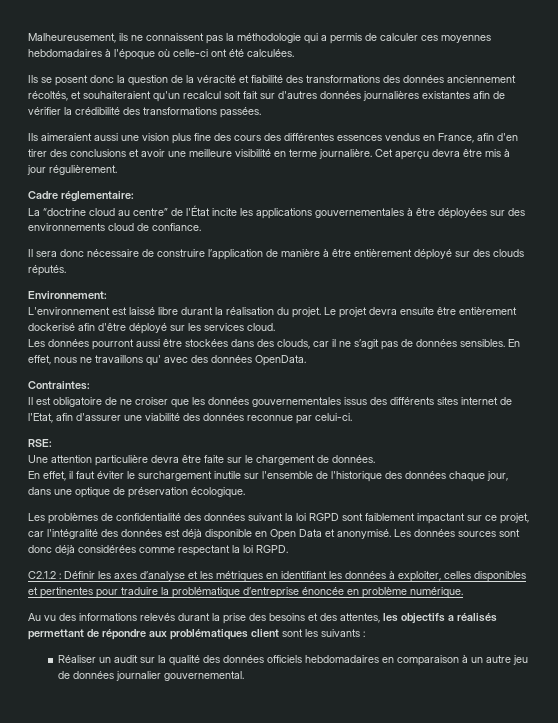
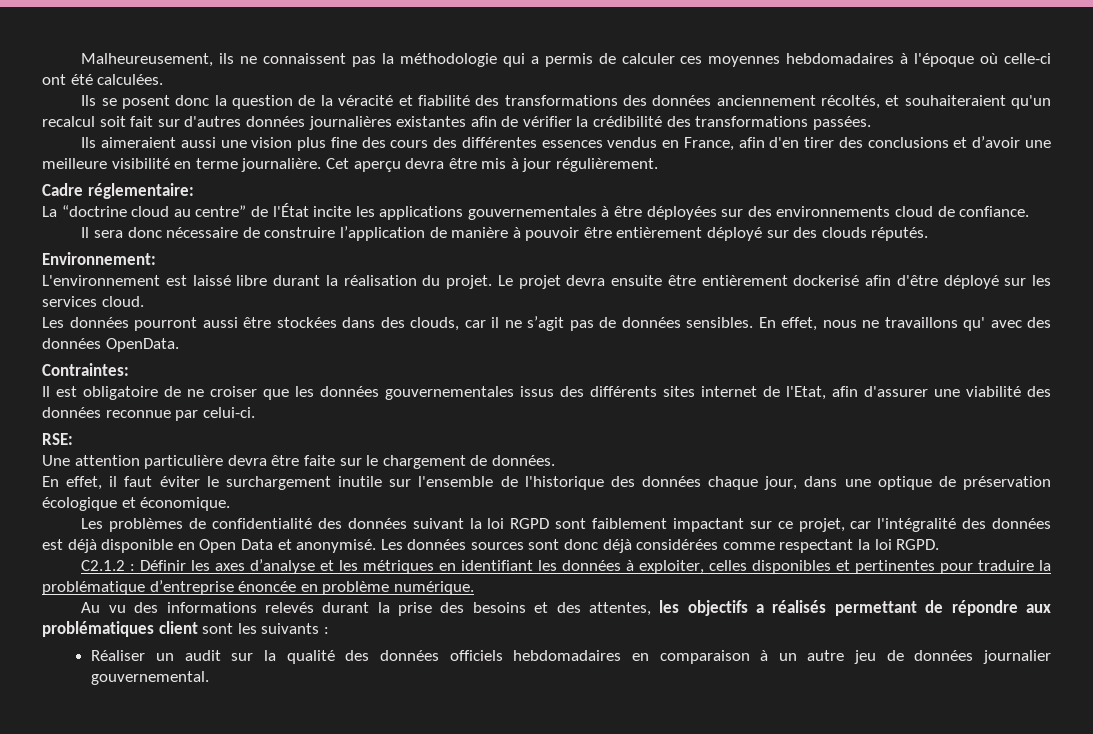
- Ils aimeraient aussi une vision plus fine des cours des différentes essences vendus en France, afin d'en tirer des conclusions et avoir une meilleure visibilité en terme journalière.
+ Ils aimeraient aussi une vision plus fine des cours des différentes essences vendus en France, afin d'en tirer des conclusions et d’avoir une meilleure visibilité en terme journalière.
- Il sera donc nécessaire de construire l’application de manière à être entièrement déployé sur des clouds réputés.
+ Il sera donc nécessaire de construire l’application de manière à pouvoir être entièrement déployé sur des clouds réputés.
- En effet, il faut éviter le surchargement inutile sur l'ensemble de l'historique des données chaque jour, dans une optique de préservation écologique.
+ En effet, il faut éviter le surchargement inutile sur l'ensemble de l'historique des données chaque jour, dans une optique de préservation écologique et économique.

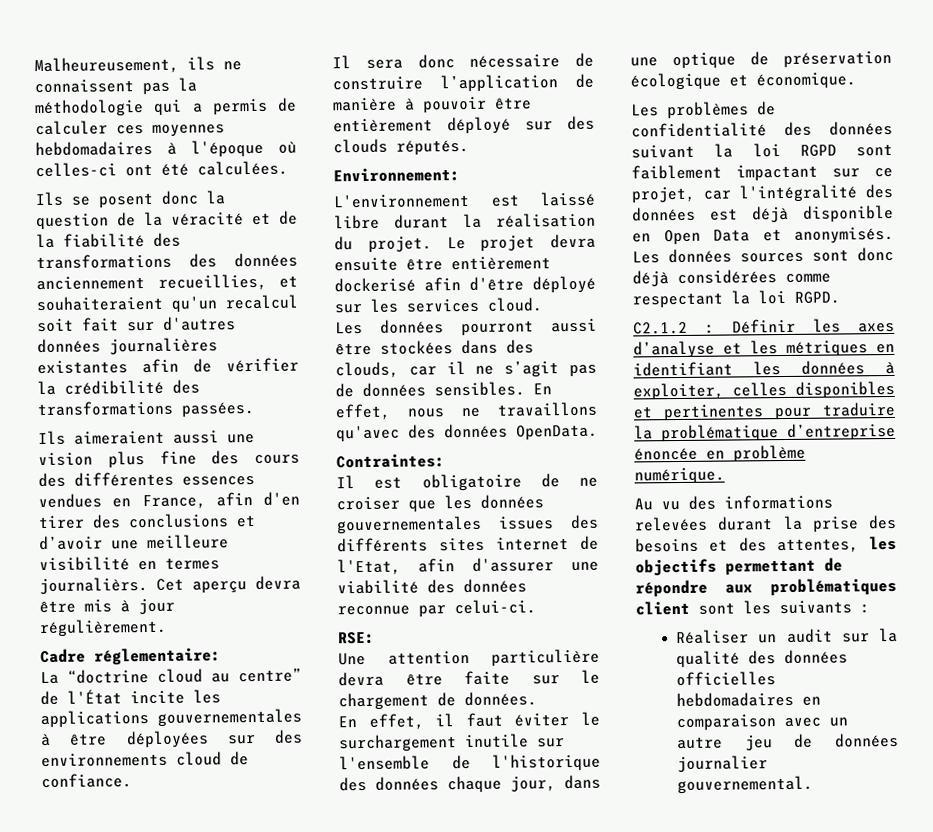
- Malheureusement, ils ne connaissent pas la méthodologie qui a permis de calculer ces moyennes hebdomadaires à l'époque où celle-ci ont été calculées.
+ Malheureusement, ils ne connaissent pas la méthodologie qui a permis de calculer ces moyennes hebdomadaires à l'époque où celles-ci ont été calculées.
- Ils se posent donc la question de la véracité et fiabilité des transformations des données anciennement récoltés, et souhaiteraient qu'un recalcul soit fait sur d'autres données journalières existantes afin de vérifier la crédibilité des transformations passées.
+ Ils se posent donc la question de la véracité et de la fiabilité des transformations des données anciennement recueillies, et souhaiteraient qu'un recalcul soit fait sur d'autres données journalières existantes afin de vérifier la crédibilité des transformations passées.
- Ils aimeraient aussi une vision plus fine des cours des différentes essences vendus en France, afin d'en tirer des conclusions et d’avoir une meilleure visibilité en terme journalière.
+ Ils aimeraient aussi une vision plus fine des cours des différentes essences vendues en France, afin d'en tirer des conclusions et d’avoir une meilleure visibilité en termes journalièrs.
- En effet, nous ne travaillons qu' avec des données OpenData.
+ En effet, nous ne travaillons qu'avec des données OpenData.
- Il est obligatoire de ne croiser que les données gouvernementales issus des différents sites internet de l'Etat, afin d'assurer une viabilité des données reconnue par celui-ci.
+ Il est obligatoire de ne croiser que les données gouvernementales issues des différents sites internet de l'Etat, afin d'assurer une viabilité des données reconnue par celui-ci.
- Les problèmes de confidentialité des données suivant la loi RGPD sont faiblement impactant sur ce projet, car l'intégralité des données est déjà disponible en Open Data et anonymisé.
+ Les problèmes de confidentialité des données suivant la loi RGPD sont faiblement impactant sur ce projet, car l'intégralité des données est déjà disponible en Open Data et anonymisés.
- Au vu des informations relevés durant la prise des besoins et des attentes, les objectifs a réalisés permettant de répondre aux problématiques client sont les suivants :
+ Au vu des informations relevées durant la prise des besoins et des attentes, les objectifs permettant de répondre aux problématiques client sont les suivants :
- Réaliser un audit sur la qualité des données officiels hebdomadaires en comparaison à un autre jeu de données journalier gouvernemental.
+ Réaliser un audit sur la qualité des données officielles hebdomadaires en comparaison avec un autre jeu de données journalier gouvernemental.

